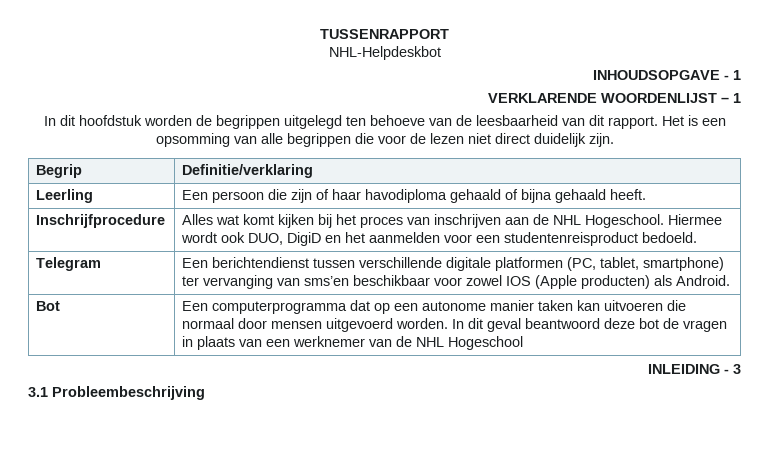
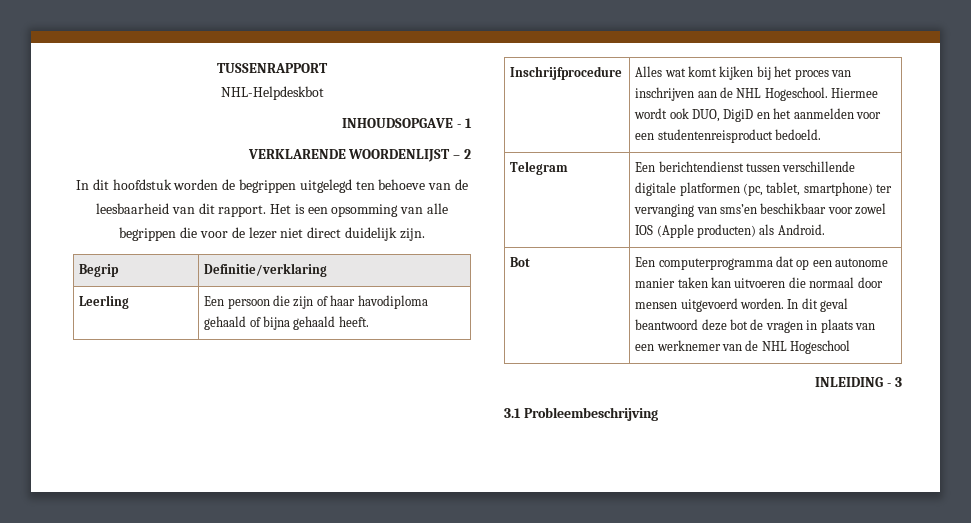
- VERKLARENDE WOORDENLIJST – 1
+ VERKLARENDE WOORDENLIJST – 2
- Het is een opsomming van alle begrippen die voor de lezen niet direct duidelijk zijn.
+ Het is een opsomming van alle begrippen die voor de lezer niet direct duidelijk zijn.
- Telegram | Een berichtendienst tussen verschillende digitale platformen (PC, tablet, smartphone) ter vervanging van sms’en beschikbaar voor zowel IOS (Apple producten) als Android.
+ Telegram | Een berichtendienst tussen verschillende digitale platformen (pc, tablet, smartphone) ter vervanging van sms’en beschikbaar voor zowel IOS (Apple producten) als Android.

